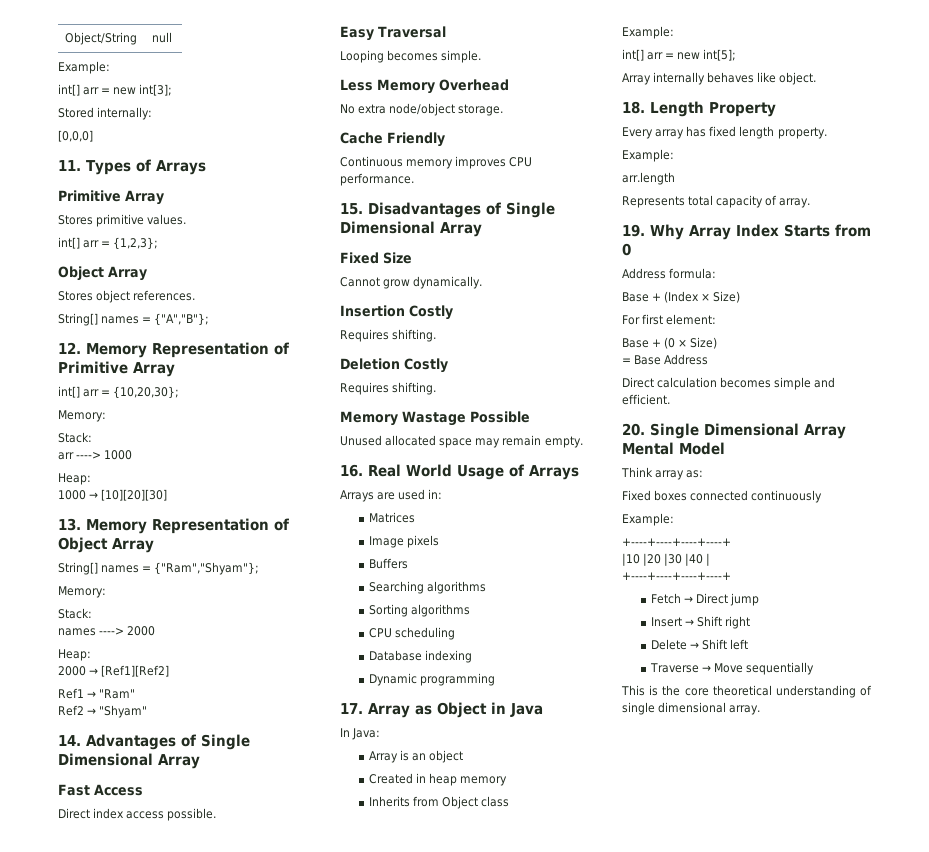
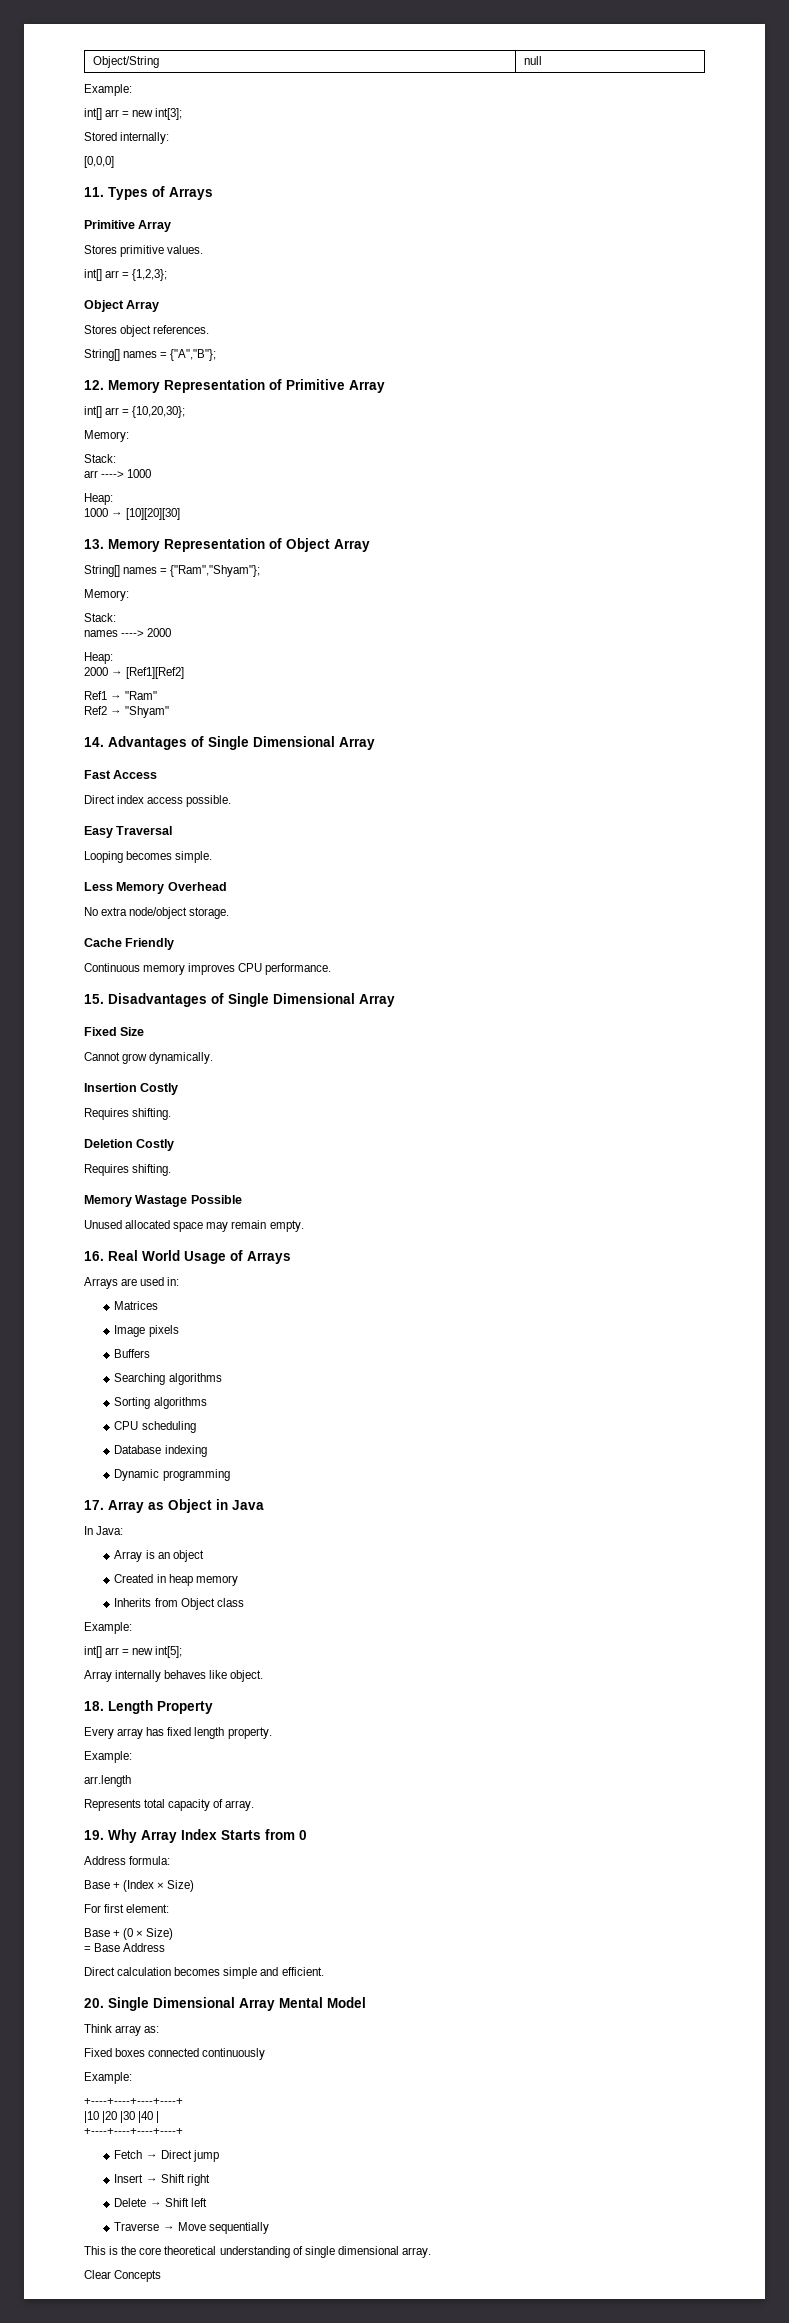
+ Clear Concepts

